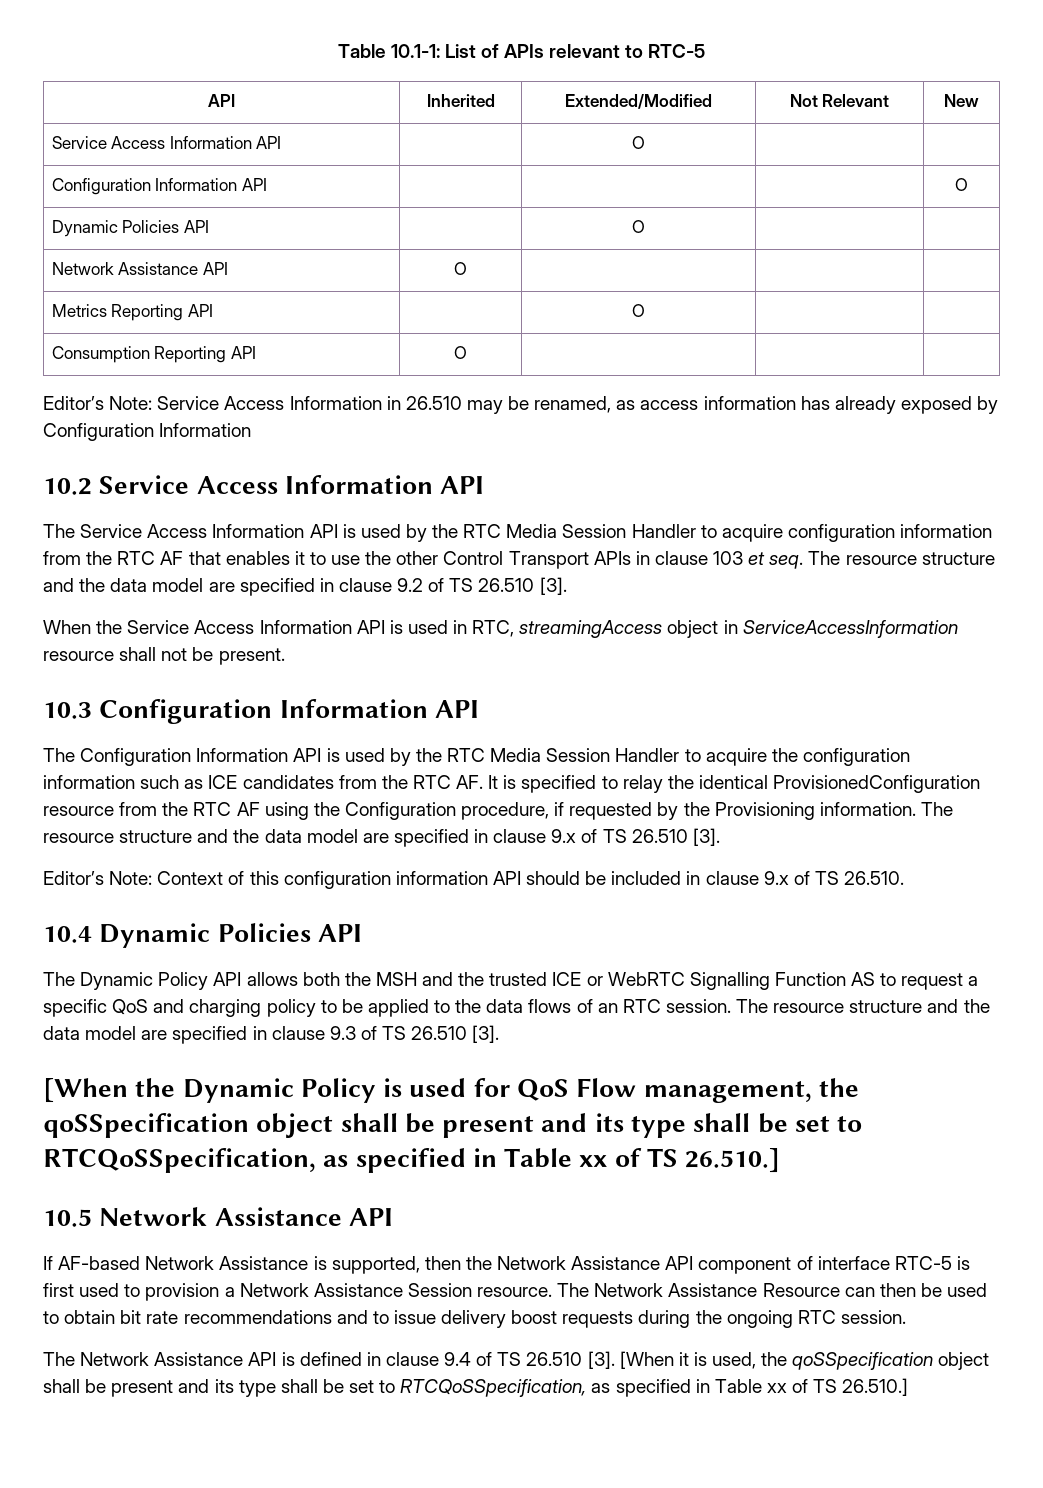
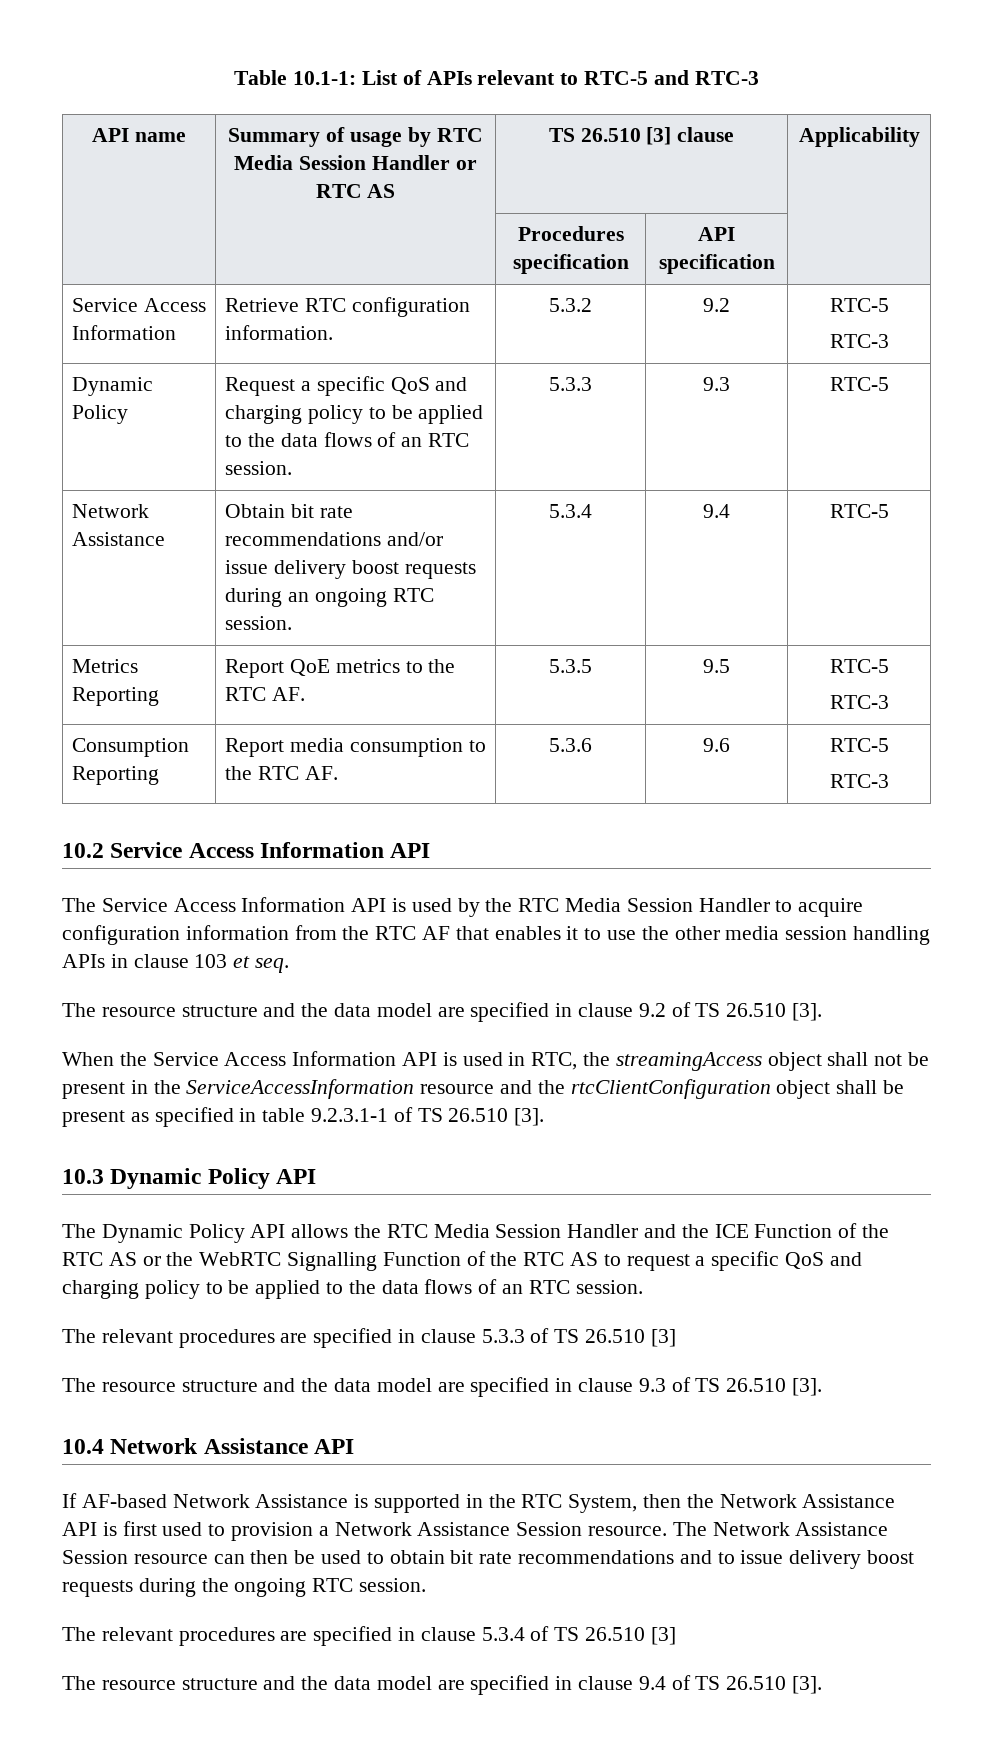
- Table 10.1-1: List of APIs relevant to RTC-5
- API | Inherited | Extended/Modified | Not Relevant | New
- Service Access Information API | | O | |
- Configuration Information API | | | | O
- Dynamic Policies API | | O | |
- Network Assistance API | O | | |
- Metrics Reporting API | | O | |
- Consumption Reporting API | O | | |
- Editor’s Note: Service Access Information in 26.510 may be renamed, as access information has already exposed by Configuration Information
+ Table 10.1-1: List of APIs relevant to RTC-5 and RTC-3
+ API name | Summary of usage by RTC Media Session Handler or RTC AS | TS 26.510 [3] clause | Applicability
+ | | Procedures specification | API specification |
+ Service Access Information | Retrieve RTC configuration information. | 5.3.2 | 9.2 | RTC-5
+ RTC-3
+ Dynamic Policy | Request a specific QoS and charging policy to be applied to the data flows of an RTC session. | 5.3.3 | 9.3 | RTC-5
+ Network Assistance | Obtain bit rate recommendations and/or issue delivery boost requests during an ongoing RTC session. | 5.3.4 | 9.4 | RTC-5
+ Metrics Reporting | Report QoE metrics to the RTC AF. | 5.3.5 | 9.5 | RTC-5
+ RTC-3
+ Consumption Reporting | Report media consumption to the RTC AF. | 5.3.6 | 9.6 | RTC-5
+ RTC-3
- The Service Access Information API is used by the RTC Media Session Handler to acquire configuration information from the RTC AF that enables it to use the other Control Transport APIs in clause 103 et seq. The resource structure and the data model are specified in clause 9.2 of TS 26.510 [3].
+ The Service Access Information API is used by the RTC Media Session Handler to acquire configuration information from the RTC AF that enables it to use the other media session handling APIs in clause 103 et seq.
+ The resource structure and the data model are specified in clause 9.2 of TS 26.510 [3].
- When the Service Access Information API is used in RTC, streamingAccess object in ServiceAccessInformation resource shall not be present.
- 10.3 Configuration Information API
- The Configuration Information API is used by the RTC Media Session Handler to acquire the configuration information such as ICE candidates from the RTC AF. It is specified to relay the identical ProvisionedConfiguration resource from the RTC AF using the Configuration procedure, if requested by the Provisioning information. The resource structure and the data model are specified in clause 9.x of TS 26.510 [3].
- Editor’s Note: Context of this configuration information API should be included in clause 9.x of TS 26.510.
- 10.4 Dynamic Policies API
+ When the Service Access Information API is used in RTC, the streamingAccess object shall not be present in the ServiceAccessInformation resource and the rtcClientConfiguration object shall be present as specified in table 9.2.3.1-1 of TS 26.510 [3].
+ 10.3 Dynamic Policy API
- The Dynamic Policy API allows both the MSH and the trusted ICE or WebRTC Signalling Function AS to request a specific QoS and charging policy to be applied to the data flows of an RTC session. The resource structure and the data model are specified in clause 9.3 of TS 26.510 [3].
+ The Dynamic Policy API allows the RTC Media Session Handler and the ICE Function of the RTC AS or the WebRTC Signalling Function of the RTC AS to request a specific QoS and charging policy to be applied to the data flows of an RTC session.
+ The relevant procedures are specified in clause 5.3.3 of TS 26.510 [3]
+ The resource structure and the data model are specified in clause 9.3 of TS 26.510 [3].
- [When the Dynamic Policy is used for QoS Flow management, the qoSSpecification object shall be present and its type shall be set to RTCQoSSpecification, as specified in Table xx of TS 26.510.]
- 10.5 Network Assistance API
+ 10.4 Network Assistance API
- If AF-based Network Assistance is supported, then the Network Assistance API component of interface RTC-5 is first used to provision a Network Assistance Session resource.
+ If AF-based Network Assistance is supported in the RTC System, then the Network Assistance API is first used to provision a Network Assistance Session resource.
- The Network Assistance Resource can then be used to obtain bit rate recommendations and to issue delivery boost requests during the ongoing RTC session.
+ The Network Assistance Session resource can then be used to obtain bit rate recommendations and to issue delivery boost requests during the ongoing RTC session.
- The Network Assistance API is defined in clause 9.4 of TS 26.510 [3]. [When it is used, the qoSSpecification object shall be present and its type shall be set to RTCQoSSpecification, as specified in Table xx of TS 26.510.]
+ The relevant procedures are specified in clause 5.3.4 of TS 26.510 [3]
+ The resource structure and the data model are specified in clause 9.4 of TS 26.510 [3].

